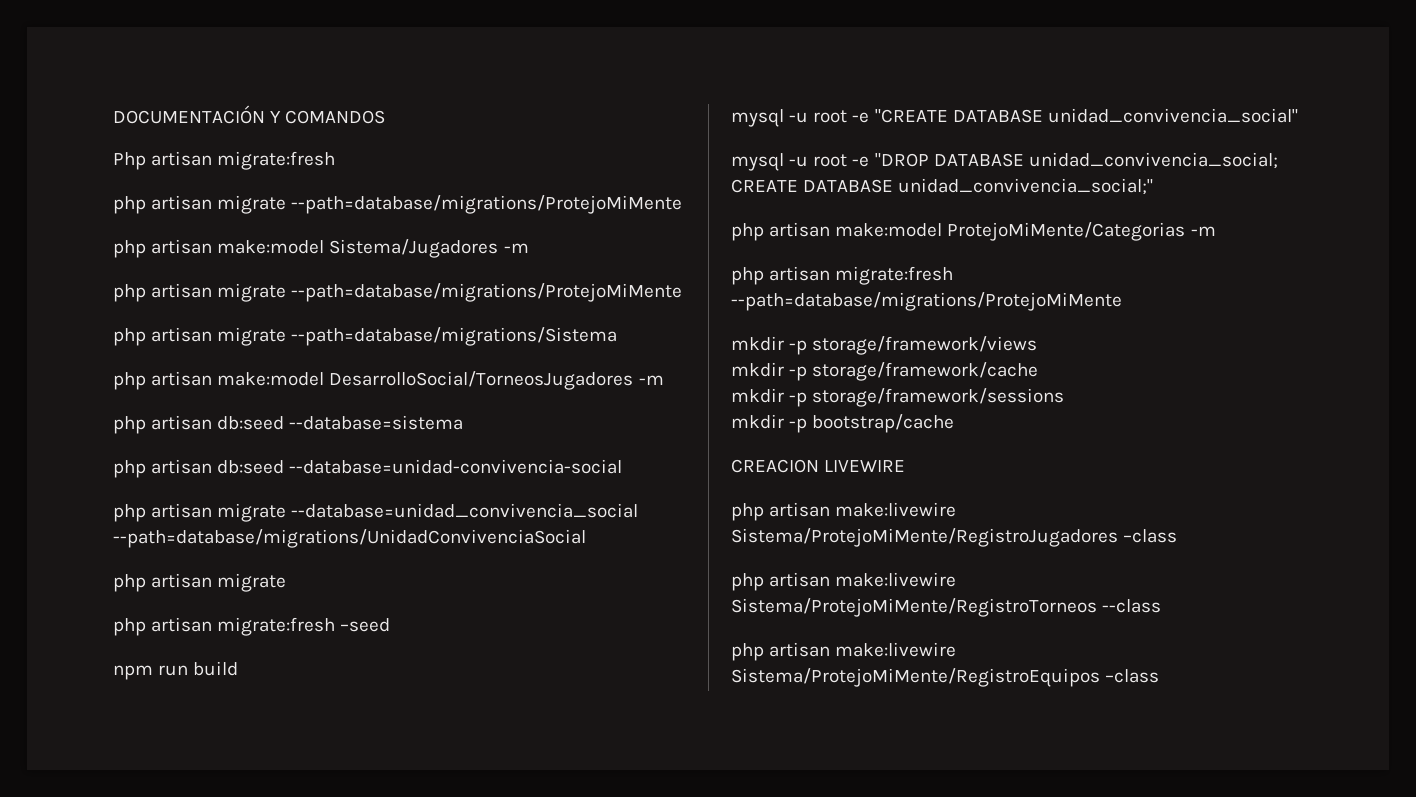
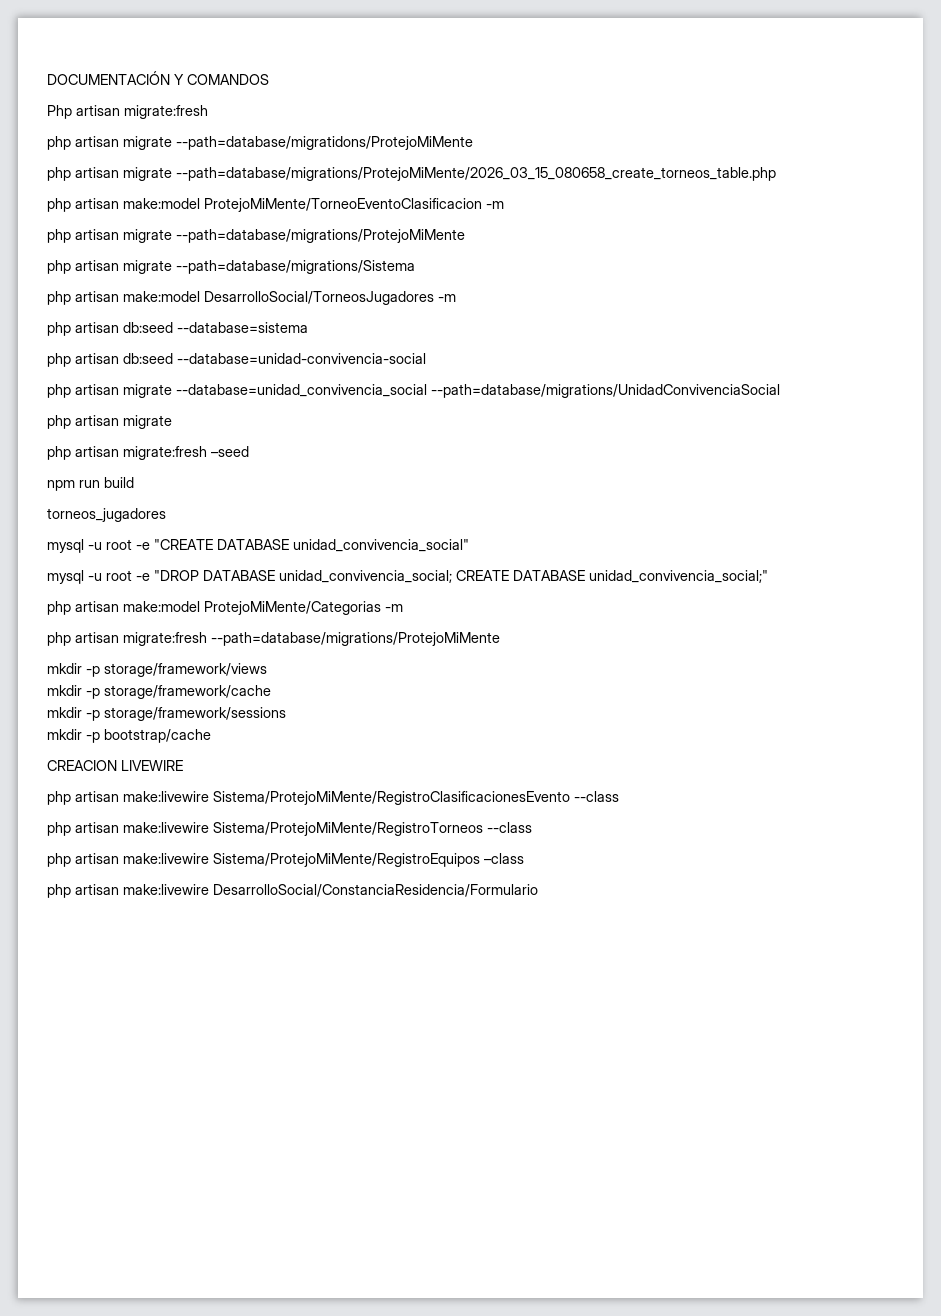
  Php artisan migrate:fresh
- php artisan migrate --path=database/migrations/ProtejoMiMente
- php artisan make:model Sistema/Jugadores -m
+ php artisan migrate --path=database/migratidons/ProtejoMiMente
+ php artisan migrate --path=database/migrations/ProtejoMiMente/2026_03_15_080658_create_torneos_table.php
+ php artisan make:model ProtejoMiMente/TorneoEventoClasificacion -m
+ torneos_jugadores
- php artisan make:livewire Sistema/ProtejoMiMente/RegistroJugadores –class
+ php artisan make:livewire Sistema/ProtejoMiMente/RegistroClasificacionesEvento --class
+ php artisan make:livewire DesarrolloSocial/ConstanciaResidencia/Formulario

